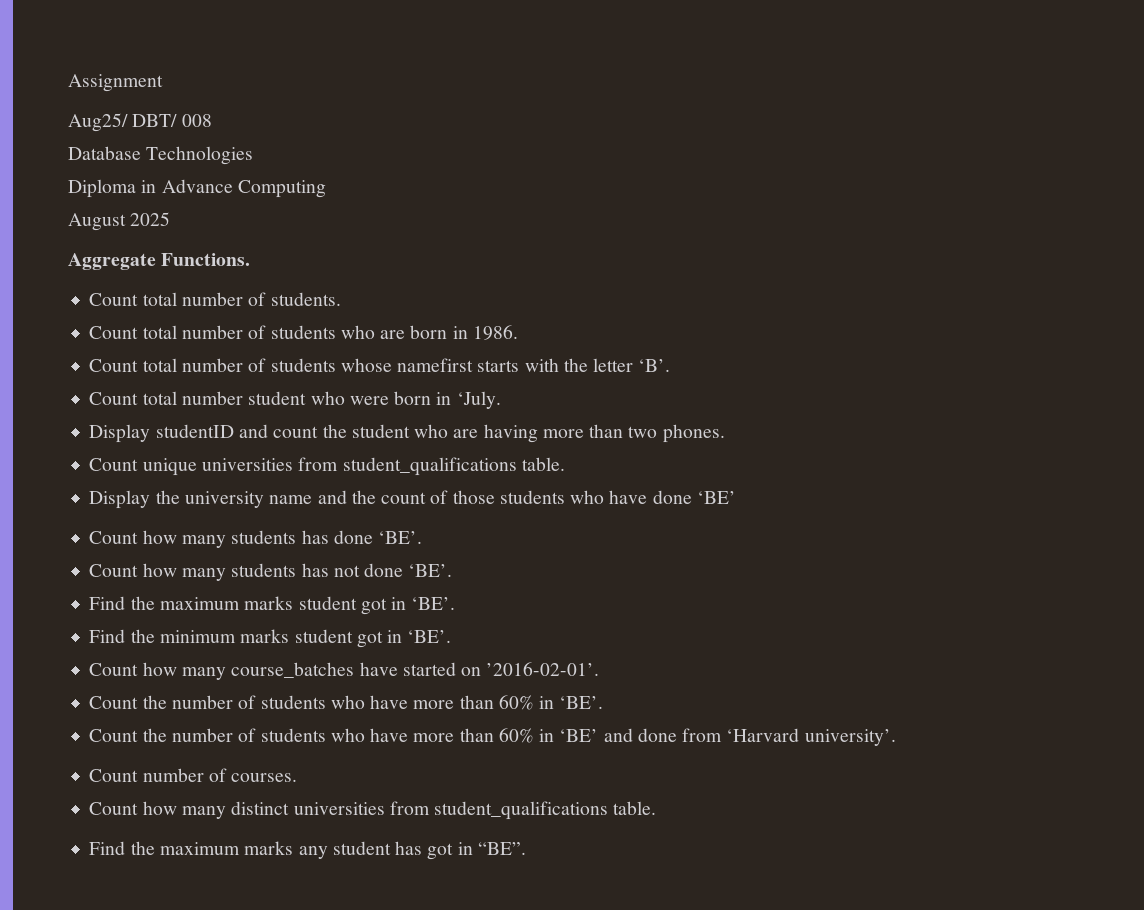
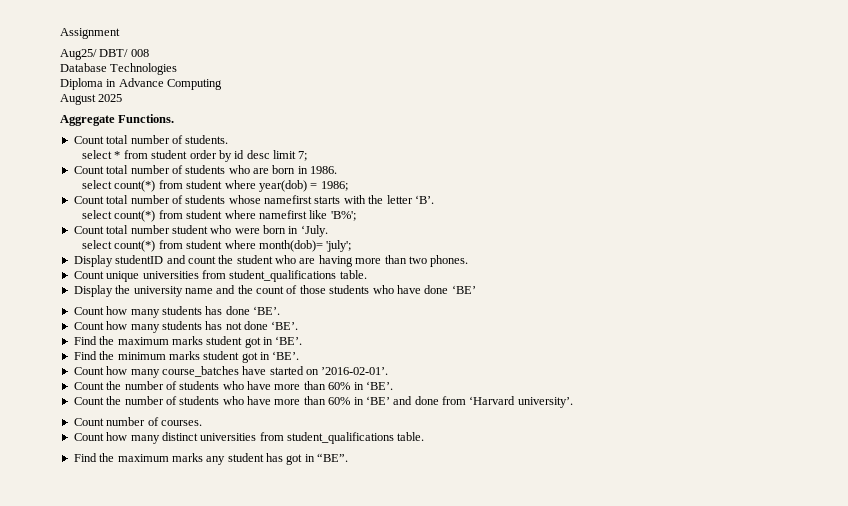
+ select * from student order by id desc limit 7;
+ select count(*) from student where year(dob) = 1986;
+ select count(*) from student where namefirst like 'B%';
+ select count(*) from student where month(dob)= 'july';

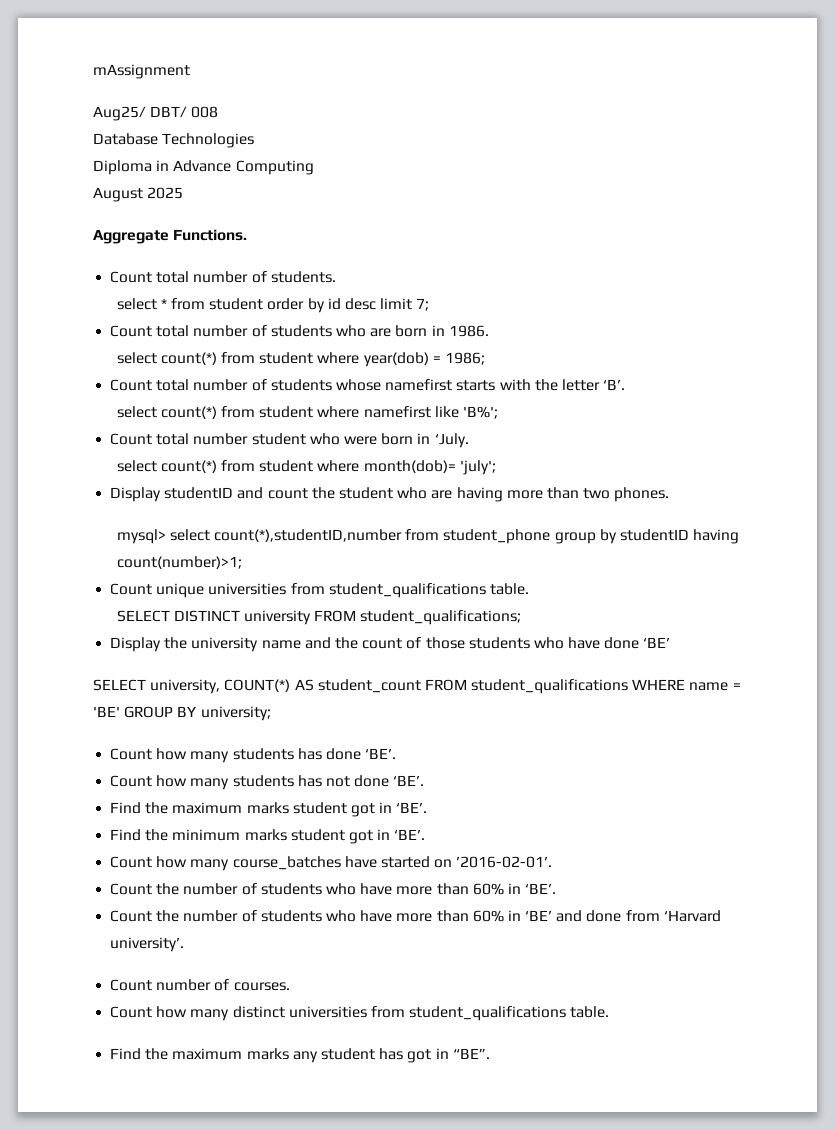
- Assignment
+ mAssignment
+ mysql> select count(*),studentID,number from student_phone group by studentID having count(number)>1;
+ SELECT DISTINCT university FROM student_qualifications;
+ SELECT university, COUNT(*) AS student_count FROM student_qualifications WHERE name = 'BE' GROUP BY university;

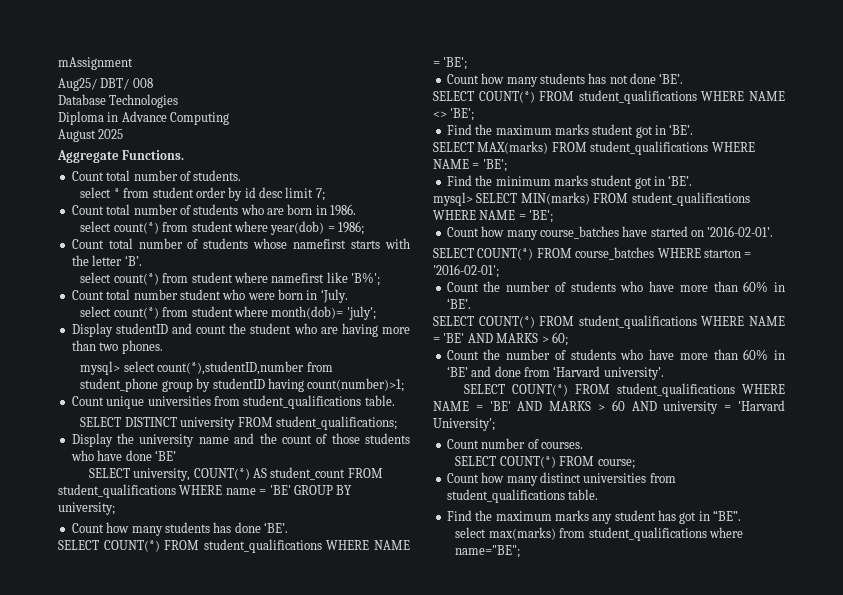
+ SELECT COUNT(*) FROM student_qualifications WHERE NAME = 'BE';
+ SELECT COUNT(*) FROM student_qualifications WHERE NAME <> 'BE';
+ SELECT MAX(marks) FROM student_qualifications WHERE NAME = 'BE';
+ mysql> SELECT MIN(marks) FROM student_qualifications WHERE NAME = 'BE';
+ SELECT COUNT(*) FROM course_batches WHERE starton = '2016-02-01';
+ SELECT COUNT(*) FROM student_qualifications WHERE NAME = 'BE' AND MARKS > 60;
+ SELECT COUNT(*) FROM student_qualifications WHERE NAME = 'BE' AND MARKS > 60 AND university = 'Harvard University';
+ SELECT COUNT(*) FROM course;
+ select max(marks) from student_qualifications where name="BE";

